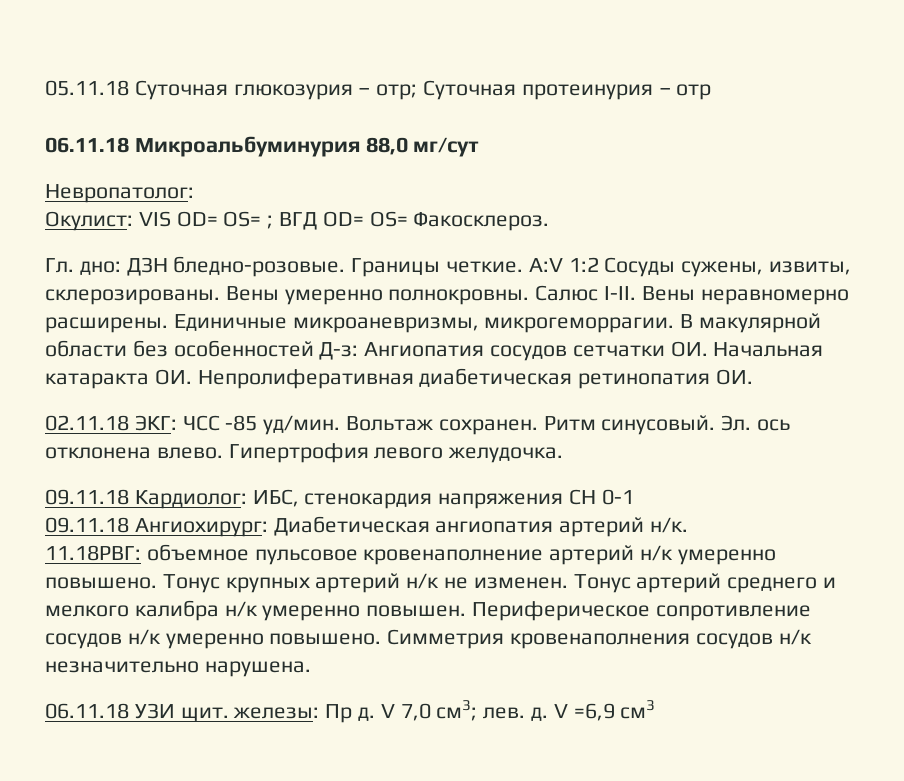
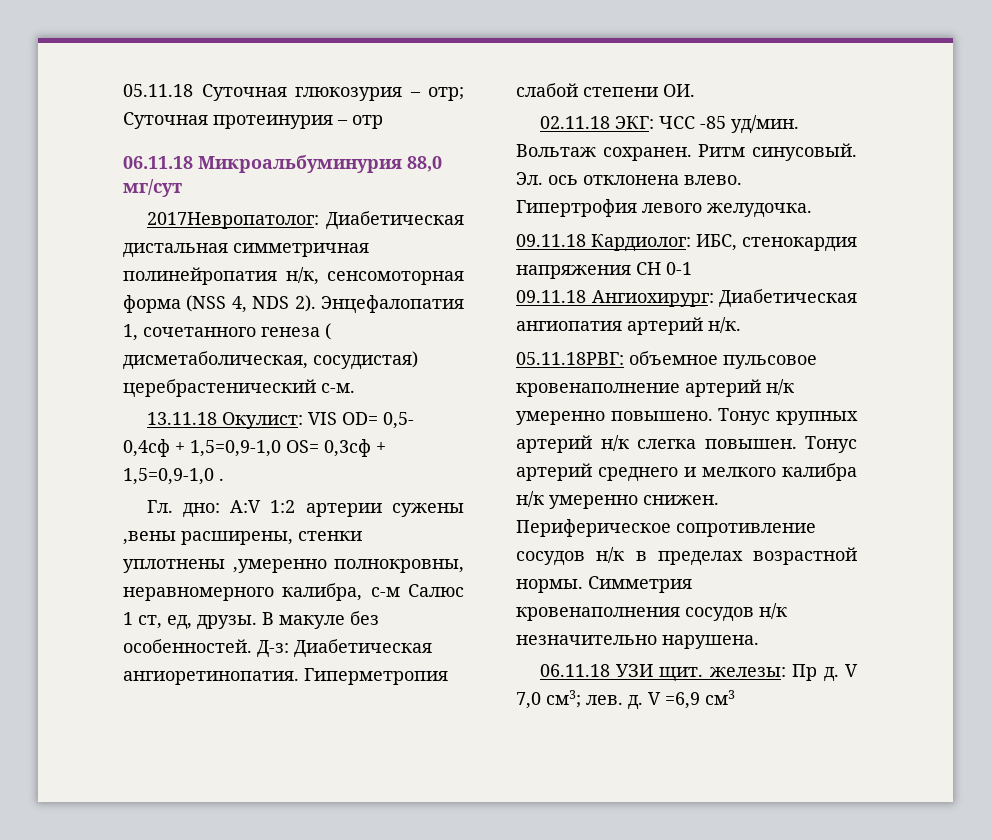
- Невропатолог:
- Окулист: VIS OD= OS= ; ВГД OD= OS= Факосклероз.
- Гл. дно: ДЗН бледно-розовые. Границы четкие. А:V 1:2 Сосуды сужены, извиты, склерозированы. Вены умеренно полнокровны. Салюс I-II. Вены неравномерно расширены. Единичные микроаневризмы, микрогеморрагии. В макулярной области без особенностей Д-з: Ангиопатия сосудов сетчатки ОИ. Начальная катаракта ОИ. Непролиферативная диабетическая ретинопатия ОИ.
+ 2017Невропатолог: Диабетическая дистальная симметричная полинейропатия н/к, сенсомоторная форма (NSS 4, NDS 2). Энцефалопатия 1, сочетанного генеза ( дисметаболическая, сосудистая) церебрастенический с-м.
+ 13.11.18 Окулист: VIS OD= 0,5- 0,4сф + 1,5=0,9-1,0 OS= 0,3сф + 1,5=0,9-1,0 .
+ Гл. дно: А:V 1:2 артерии сужены ,вены расширены, стенки уплотнены ,умеренно полнокровны, неравномерного калибра, с-м Салюс 1 ст, ед, друзы. В макуле без особенностей. Д-з: Диабетическая ангиоретинопатия. Гиперметропия слабой степени ОИ.
- 11.18РВГ: объемное пульсовое кровенаполнение артерий н/к умеренно повышено.
+ 05.11.18РВГ: объемное пульсовое кровенаполнение артерий н/к умеренно повышено.
- Тонус крупных артерий н/к не изменен.
+ Тонус крупных артерий н/к слегка повышен.
- Тонус артерий среднего и мелкого калибра н/к умеренно повышен.
+ Тонус артерий среднего и мелкого калибра н/к умеренно снижен.
- Периферическое сопротивление сосудов н/к умеренно повышено.
+ Периферическое сопротивление сосудов н/к в пределах возрастной нормы.

